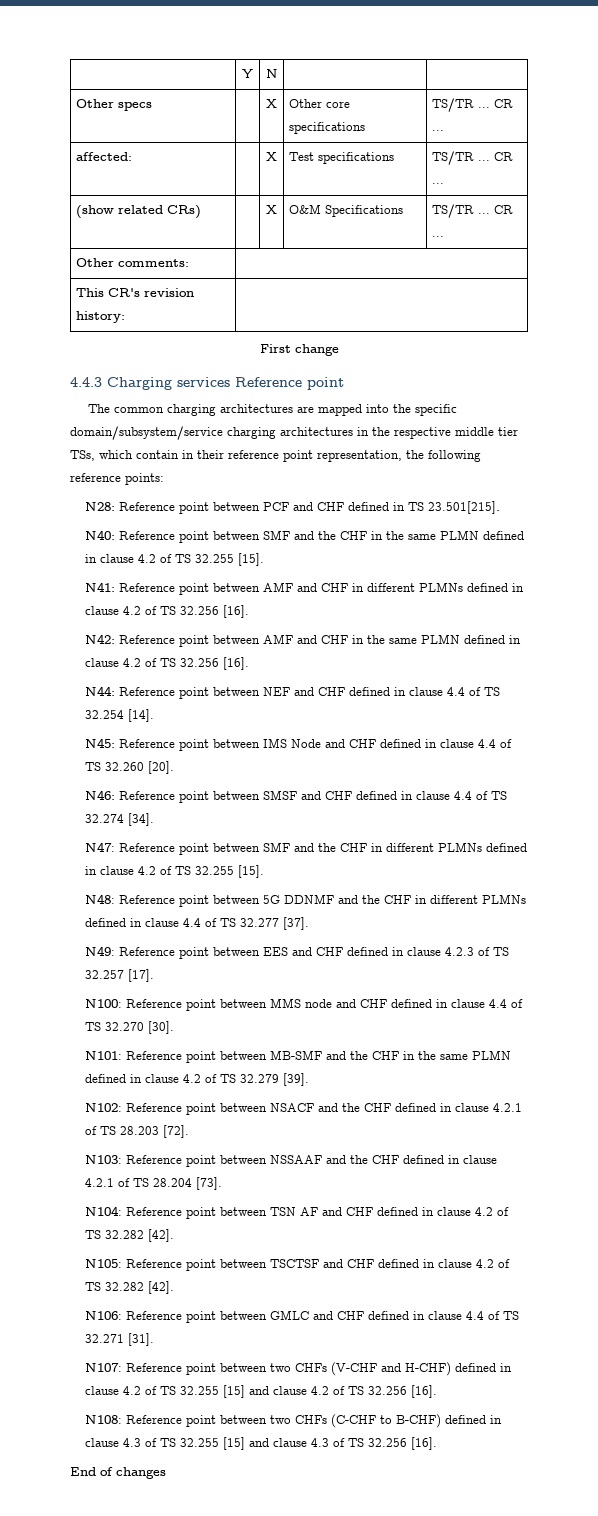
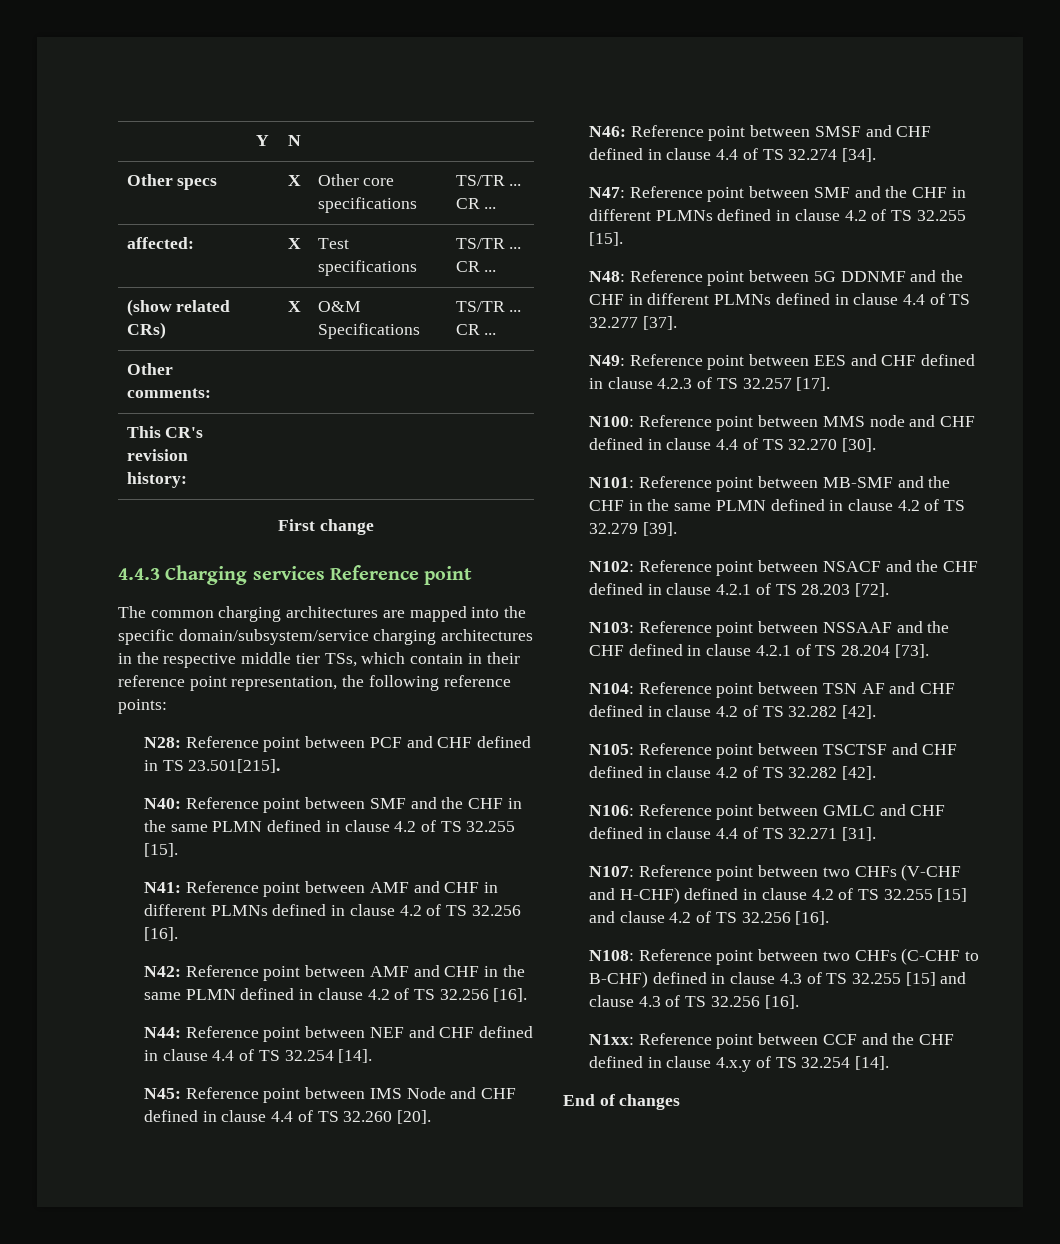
+ N1xx: Reference point between CCF and the CHF defined in clause 4.x.y of TS 32.254 [14].

